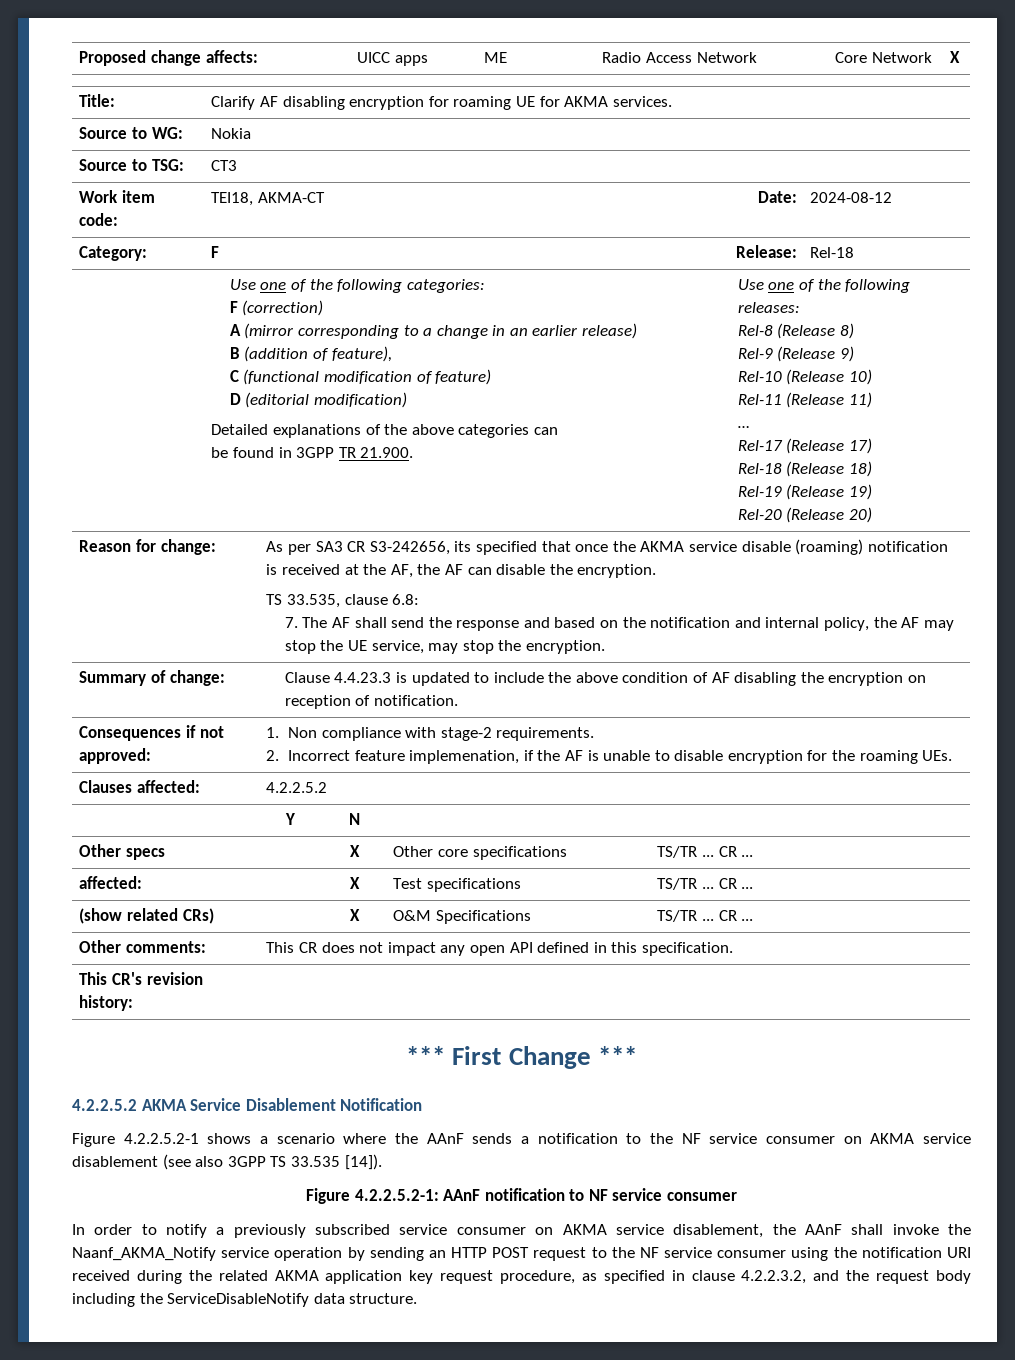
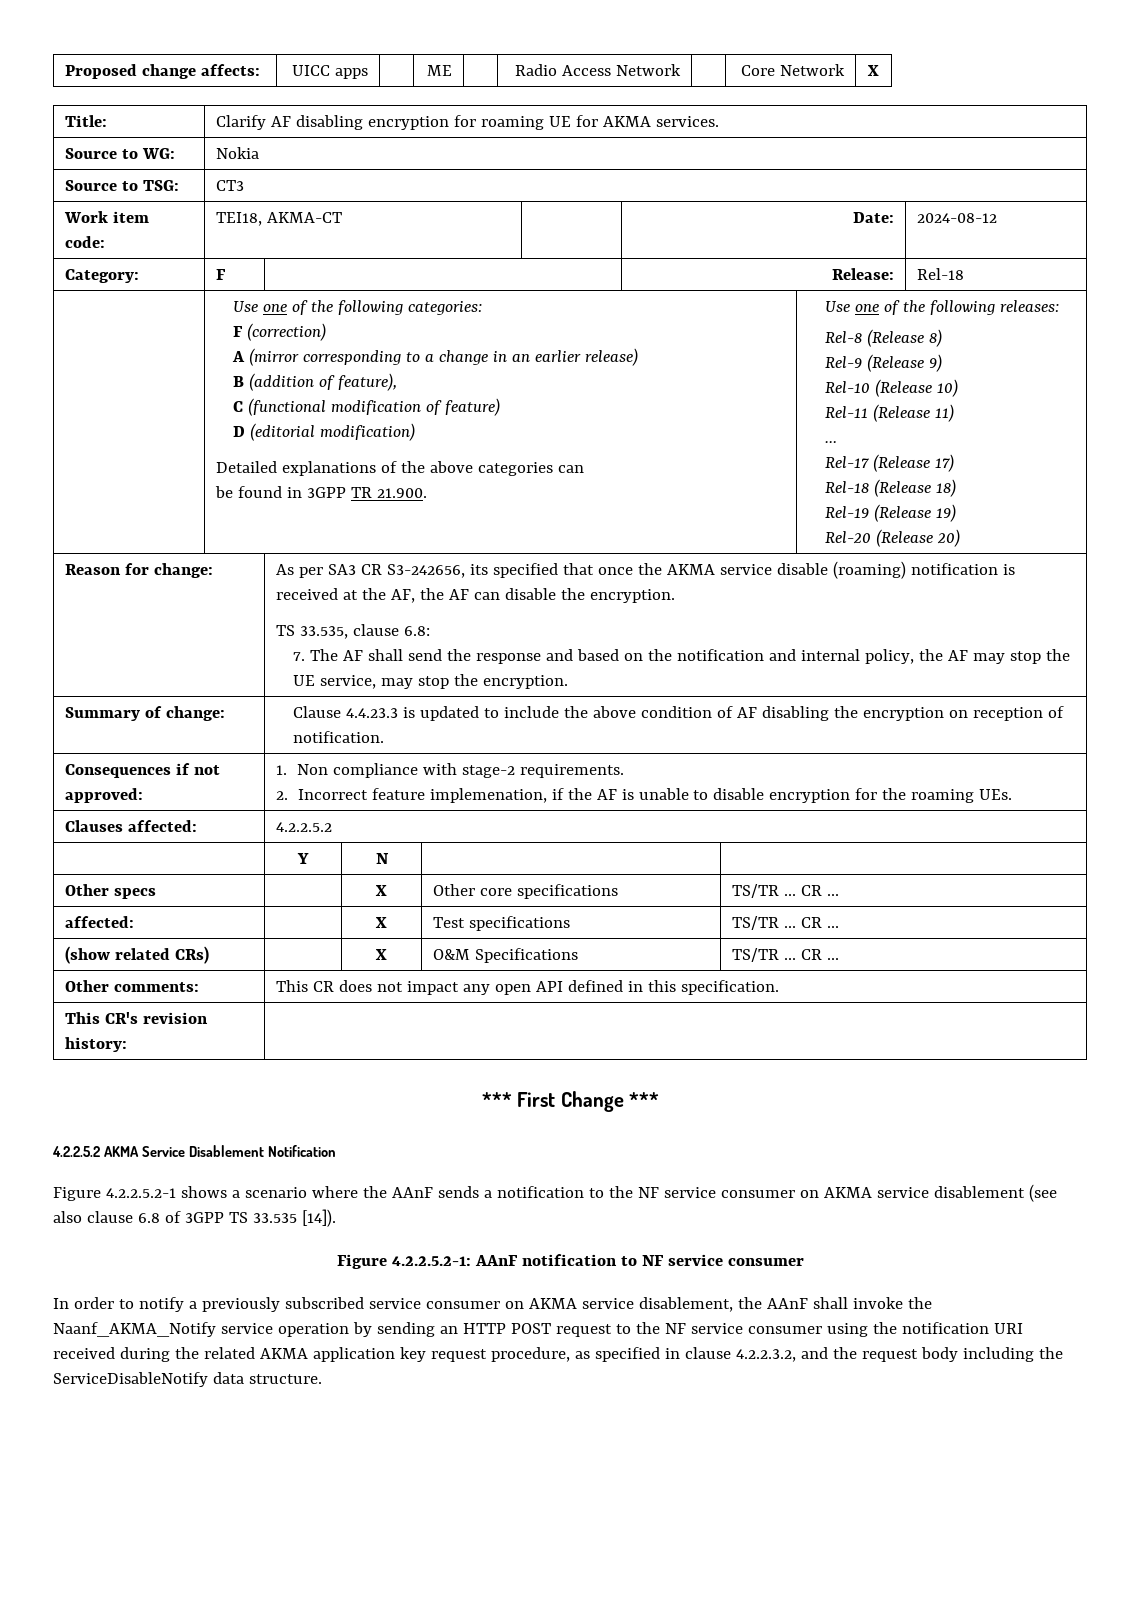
- Figure 4.2.2.5.2-1 shows a scenario where the AAnF sends a notification to the NF service consumer on AKMA service disablement (see also 3GPP TS 33.535 [14]).
+ Figure 4.2.2.5.2-1 shows a scenario where the AAnF sends a notification to the NF service consumer on AKMA service disablement (see also clause 6.8 of 3GPP TS 33.535 [14]).

